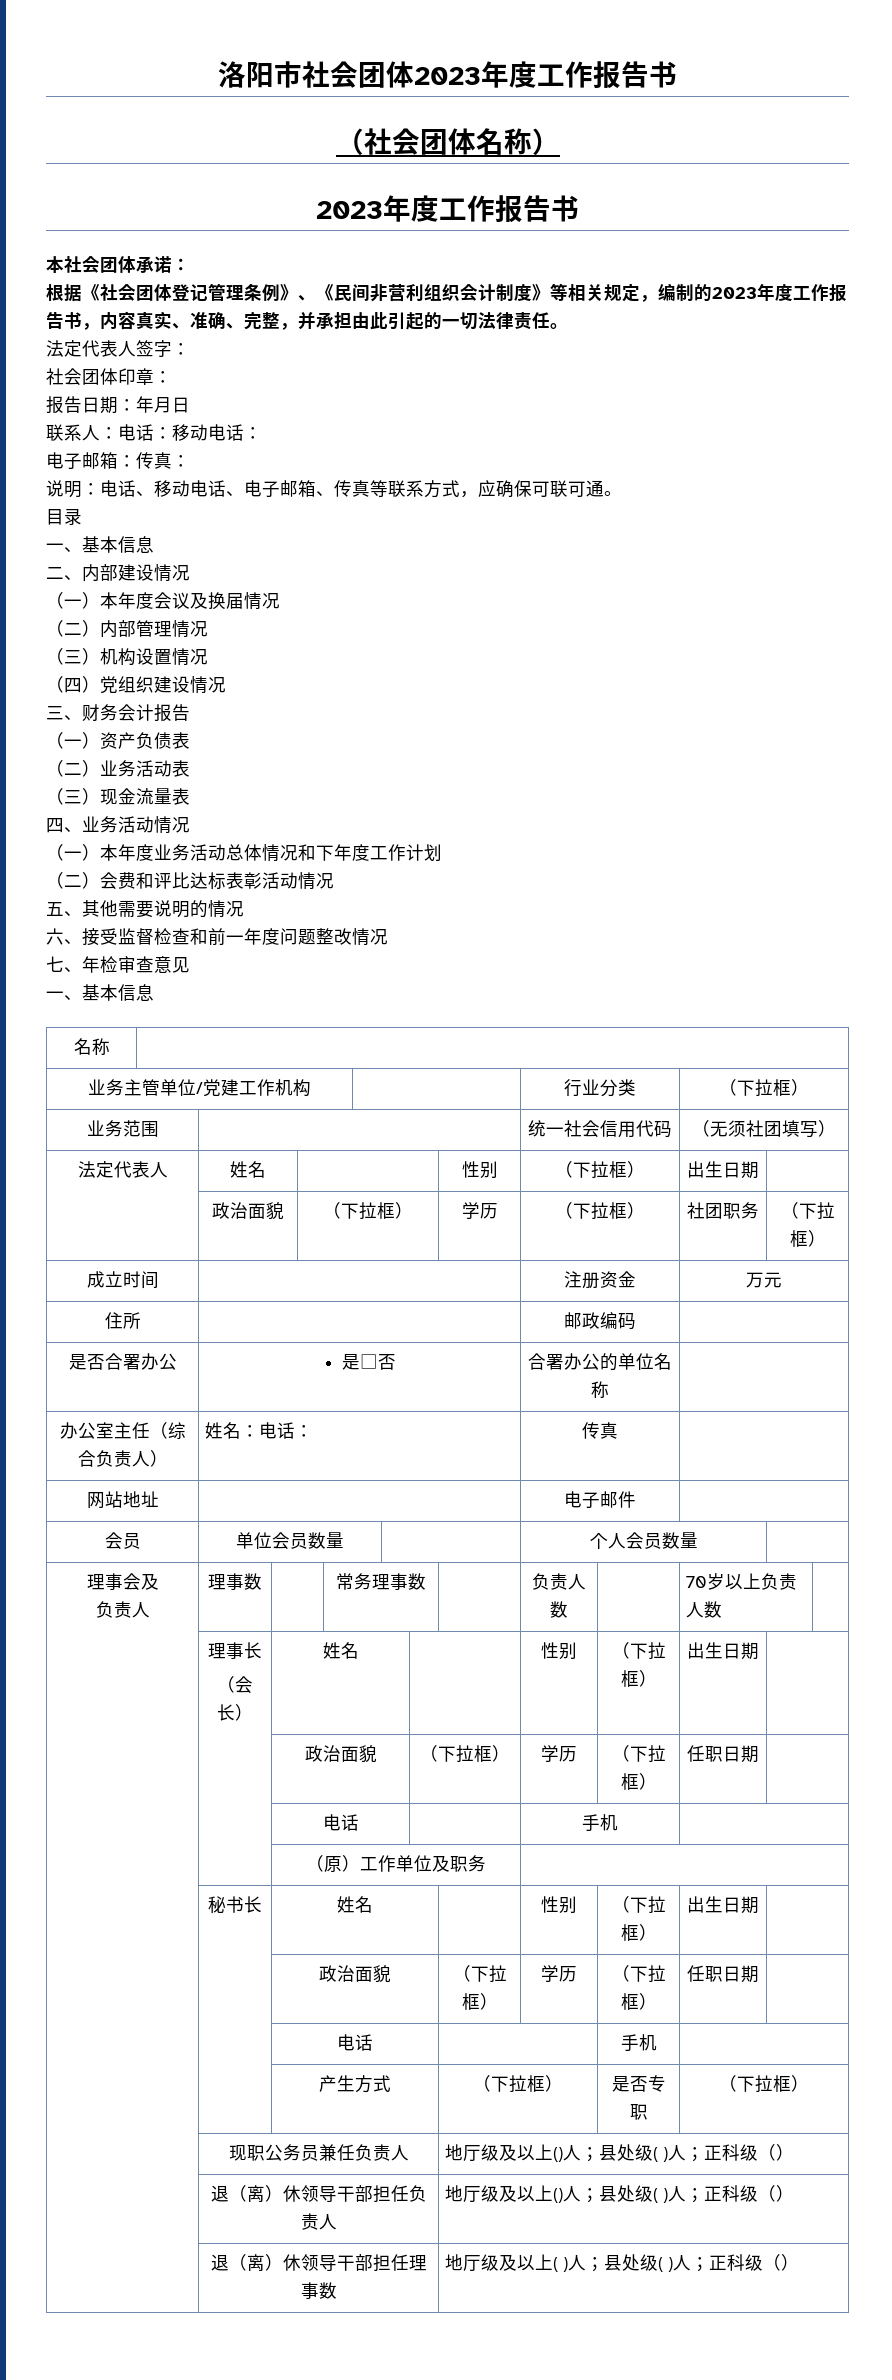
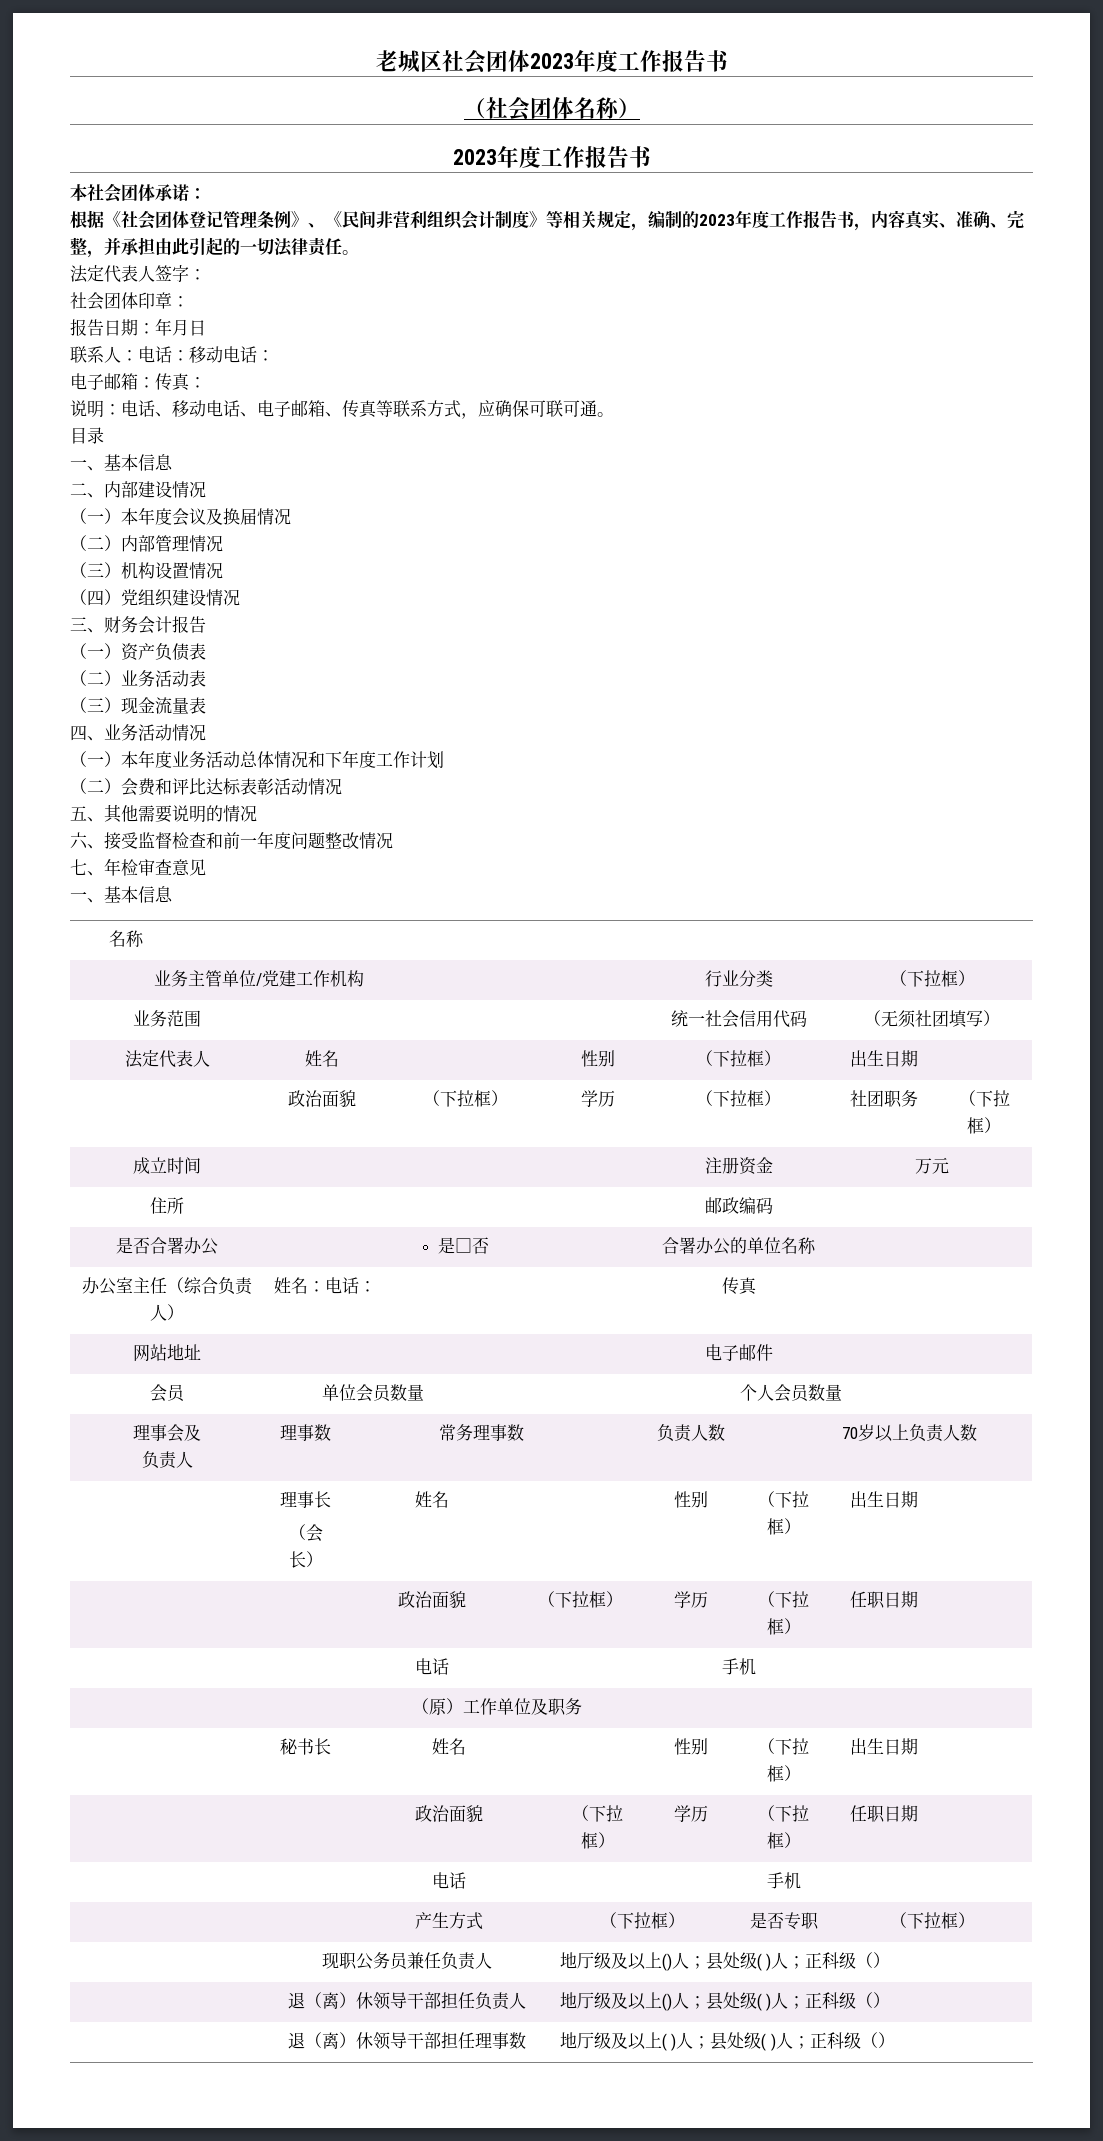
- 洛阳市社会团体2023年度工作报告书
+ 老城区社会团体2023年度工作报告书

